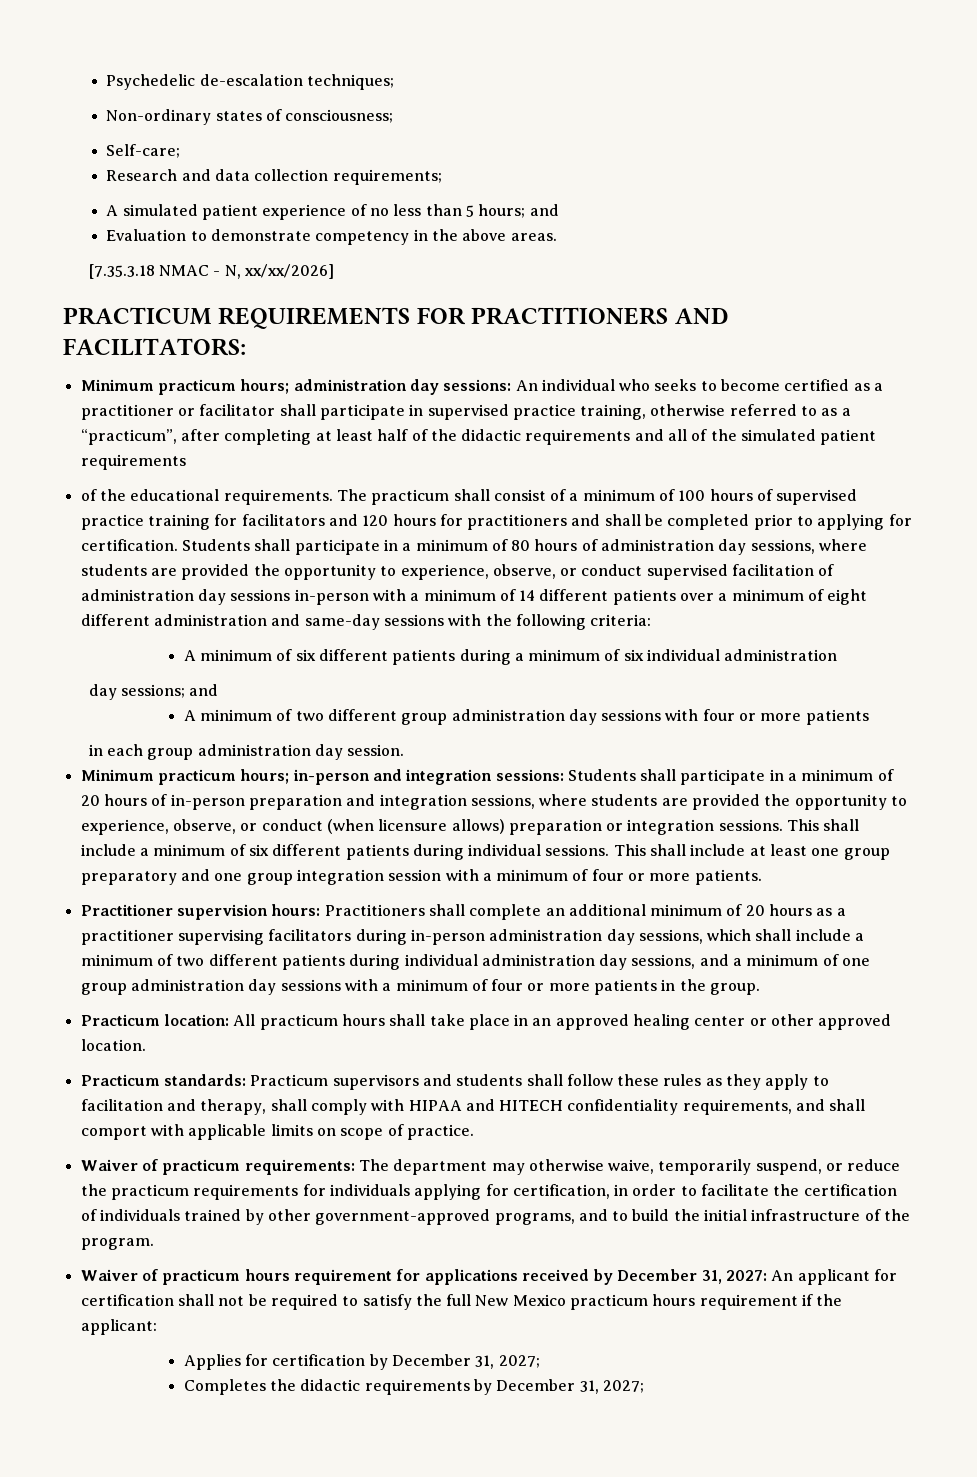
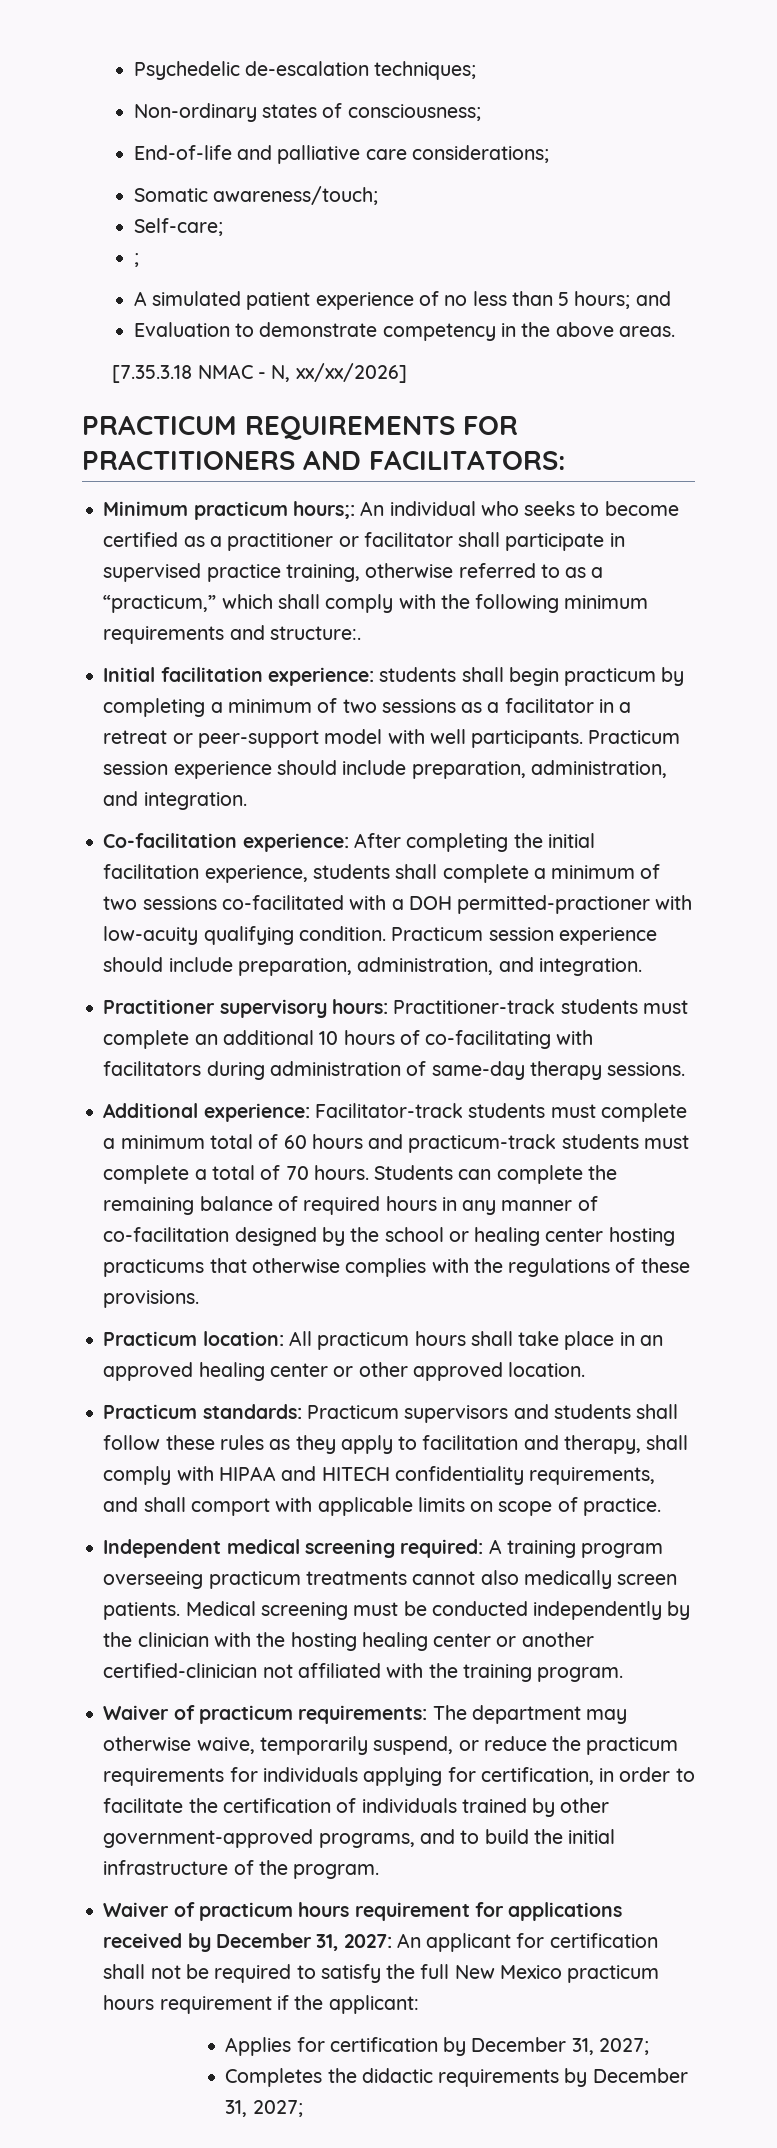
+ End-of-life and palliative care considerations;
+ Somatic awareness/touch;
  Self-care;
- Research and data collection requirements;
+ ;
- Minimum practicum hours; administration day sessions: An individual who seeks to become certified as a practitioner or facilitator shall participate in supervised practice training, otherwise referred to as a “practicum”, after completing at least half of the didactic requirements and all of the simulated patient requirements
- of the educational requirements. The practicum shall consist of a minimum of 100 hours of supervised practice training for facilitators and 120 hours for practitioners and shall be completed prior to applying for certification. Students shall participate in a minimum of 80 hours of administration day sessions, where students are provided the opportunity to experience, observe, or conduct supervised facilitation of administration day sessions in-person with a minimum of 14 different patients over a minimum of eight different administration and same-day sessions with the following criteria:
- A minimum of six different patients during a minimum of six individual administration
- day sessions; and
- A minimum of two different group administration day sessions with four or more patients
- in each group administration day session.
- Minimum practicum hours; in-person and integration sessions: Students shall participate in a minimum of 20 hours of in-person preparation and integration sessions, where students are provided the opportunity to experience, observe, or conduct (when licensure allows) preparation or integration sessions. This shall include a minimum of six different patients during individual sessions. This shall include at least one group preparatory and one group integration session with a minimum of four or more patients.
- Practitioner supervision hours: Practitioners shall complete an additional minimum of 20 hours as a practitioner supervising facilitators during in-person administration day sessions, which shall include a minimum of two different patients during individual administration day sessions, and a minimum of one group administration day sessions with a minimum of four or more patients in the group.
+ Minimum practicum hours;: An individual who seeks to become certified as a practitioner or facilitator shall participate in supervised practice training, otherwise referred to as a “practicum,” which shall comply with the following minimum requirements and structure:.
+ Initial facilitation experience: students shall begin practicum by completing a minimum of two sessions as a facilitator in a retreat or peer-support model with well participants. Practicum session experience should include preparation, administration, and integration.
+ Co-facilitation experience: After completing the initial facilitation experience, students shall complete a minimum of two sessions co-facilitated with a DOH permitted-practioner with low-acuity qualifying condition. Practicum session experience should include preparation, administration, and integration.
+ Practitioner supervisory hours: Practitioner-track students must complete an additional 10 hours of co-facilitating with facilitators during administration of same-day therapy sessions.
+ Additional experience: Facilitator-track students must complete a minimum total of 60 hours and practicum-track students must complete a total of 70 hours. Students can complete the remaining balance of required hours in any manner of co-facilitation designed by the school or healing center hosting practicums that otherwise complies with the regulations of these provisions.
+ Independent medical screening required: A training program overseeing practicum treatments cannot also medically screen patients. Medical screening must be conducted independently by the clinician with the hosting healing center or another certified-clinician not affiliated with the training program.

